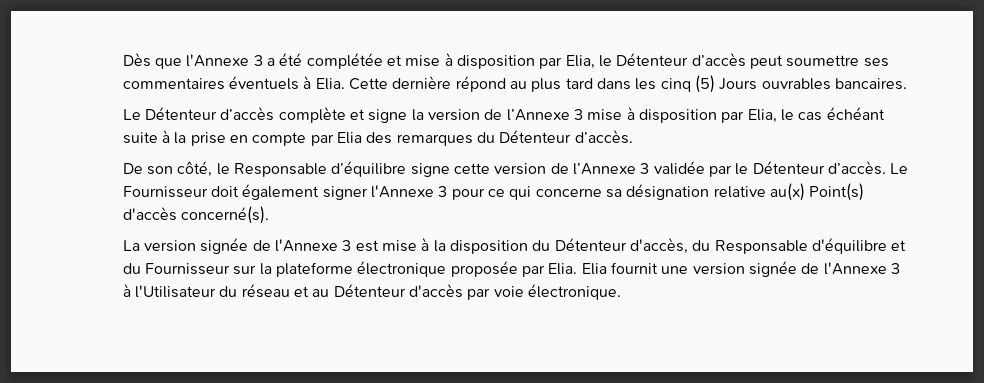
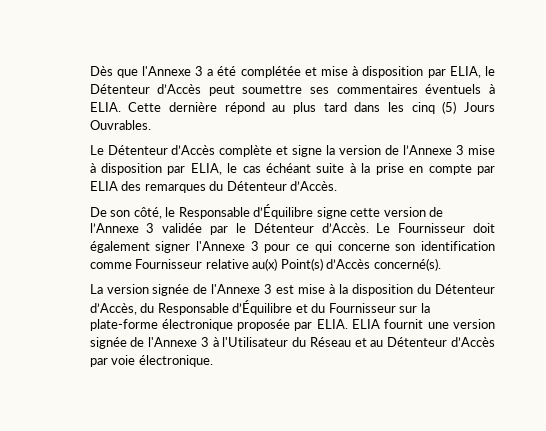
- Dès que l'Annexe 3 a été complétée et mise à disposition par Elia, le Détenteur d’accès peut soumettre ses commentaires éventuels à Elia.
+ Dès que l'Annexe 3 a été complétée et mise à disposition par ELIA, le Détenteur d’Accès peut soumettre ses commentaires éventuels à ELIA.
- Cette dernière répond au plus tard dans les cinq (5) Jours ouvrables bancaires.
+ Cette dernière répond au plus tard dans les cinq (5) Jours Ouvrables.
- Le Détenteur d’accès complète et signe la version de l’Annexe 3 mise à disposition par Elia, le cas échéant suite à la prise en compte par Elia des remarques du Détenteur d’accès.
+ Le Détenteur d’Accès complète et signe la version de l’Annexe 3 mise à disposition par ELIA, le cas échéant suite à la prise en compte par ELIA des remarques du Détenteur d’Accès.
- De son côté, le Responsable d’équilibre signe cette version de l’Annexe 3 validée par le Détenteur d’accès.
+ De son côté, le Responsable d’Équilibre signe cette version de l’Annexe 3 validée par le Détenteur d’Accès.
- Le Fournisseur doit également signer l'Annexe 3 pour ce qui concerne sa désignation relative au(x) Point(s) d'accès concerné(s).
+ Le Fournisseur doit également signer l'Annexe 3 pour ce qui concerne son identification comme Fournisseur relative au(x) Point(s) d’Accès concerné(s).
- La version signée de l'Annexe 3 est mise à la disposition du Détenteur d'accès, du Responsable d'équilibre et du Fournisseur sur la plateforme électronique proposée par Elia. Elia fournit une version signée de l'Annexe 3 à l'Utilisateur du réseau et au Détenteur d'accès par voie électronique.
+ La version signée de l'Annexe 3 est mise à la disposition du Détenteur d’Accès, du Responsable d’Équilibre et du Fournisseur sur la plate-forme électronique proposée par ELIA. ELIA fournit une version signée de l'Annexe 3 à l'Utilisateur du Réseau et au Détenteur d’Accès par voie électronique.

